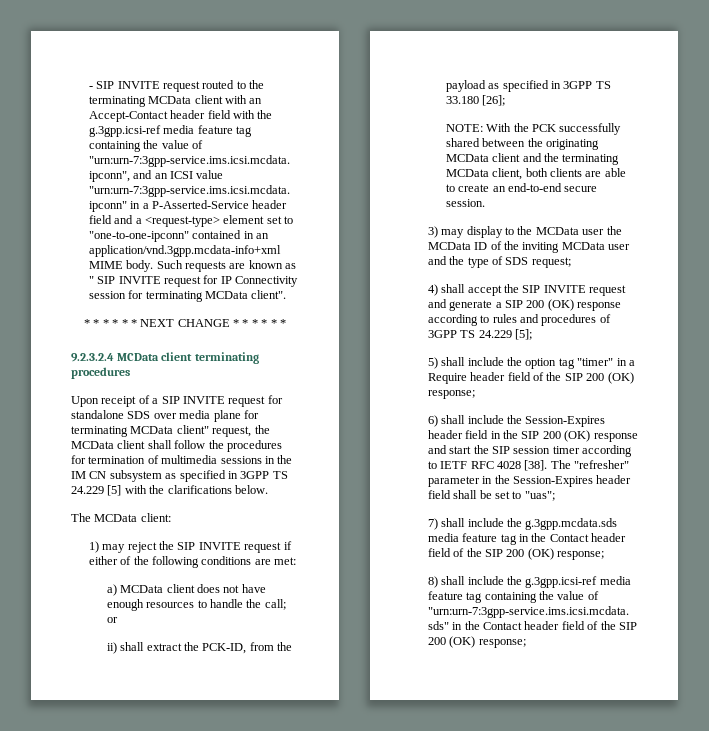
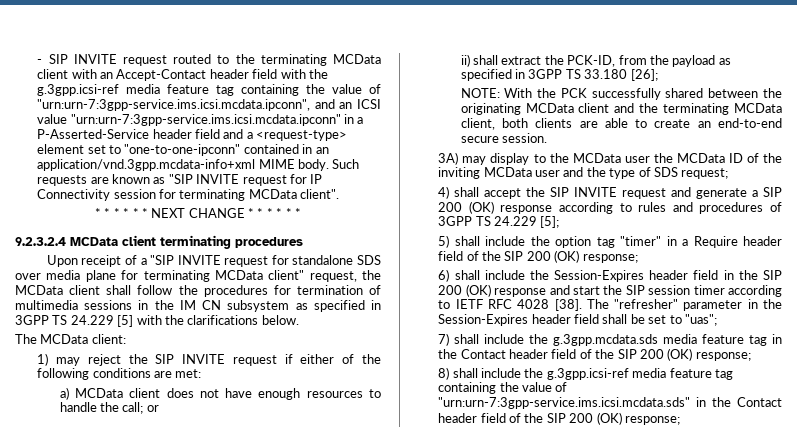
- Such requests are known as " SIP INVITE request for IP Connectivity session for terminating MCData client".
+ Such requests are known as "SIP INVITE request for IP Connectivity session for terminating MCData client".
- Upon receipt of a SIP INVITE request for standalone SDS over media plane for terminating MCData client" request, the MCData client shall follow the procedures for termination of multimedia sessions in the IM CN subsystem as specified in 3GPP TS 24.229 [5] with the clarifications below.
+ Upon receipt of a "SIP INVITE request for standalone SDS over media plane for terminating MCData client" request, the MCData client shall follow the procedures for termination of multimedia sessions in the IM CN subsystem as specified in 3GPP TS 24.229 [5] with the clarifications below.
- 3) may display to the MCData user the MCData ID of the inviting MCData user and the type of SDS request;
+ 3A) may display to the MCData user the MCData ID of the inviting MCData user and the type of SDS request;

